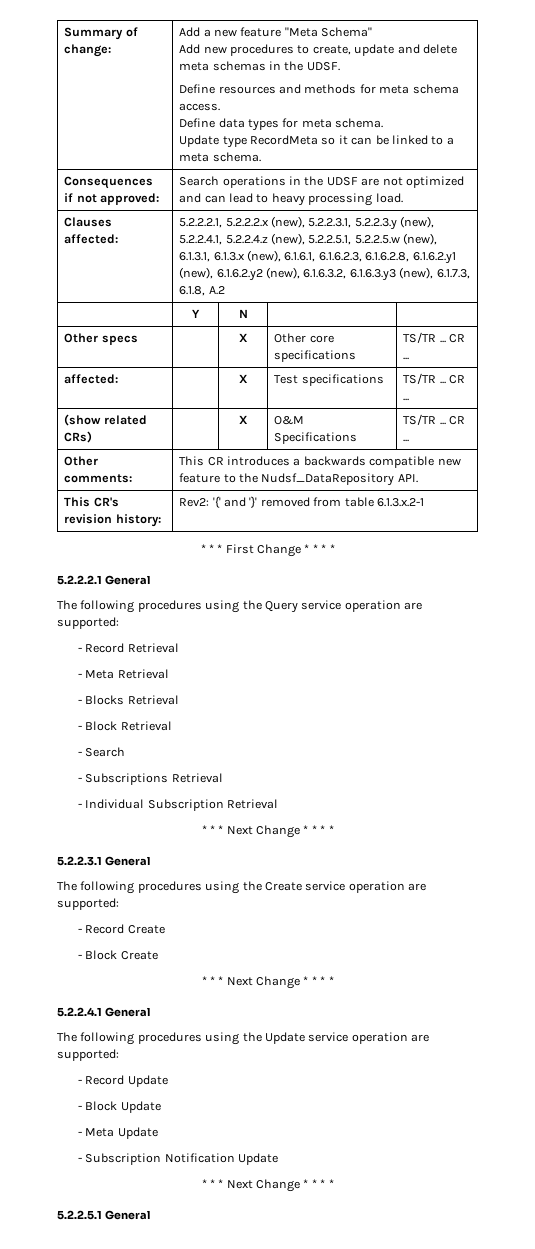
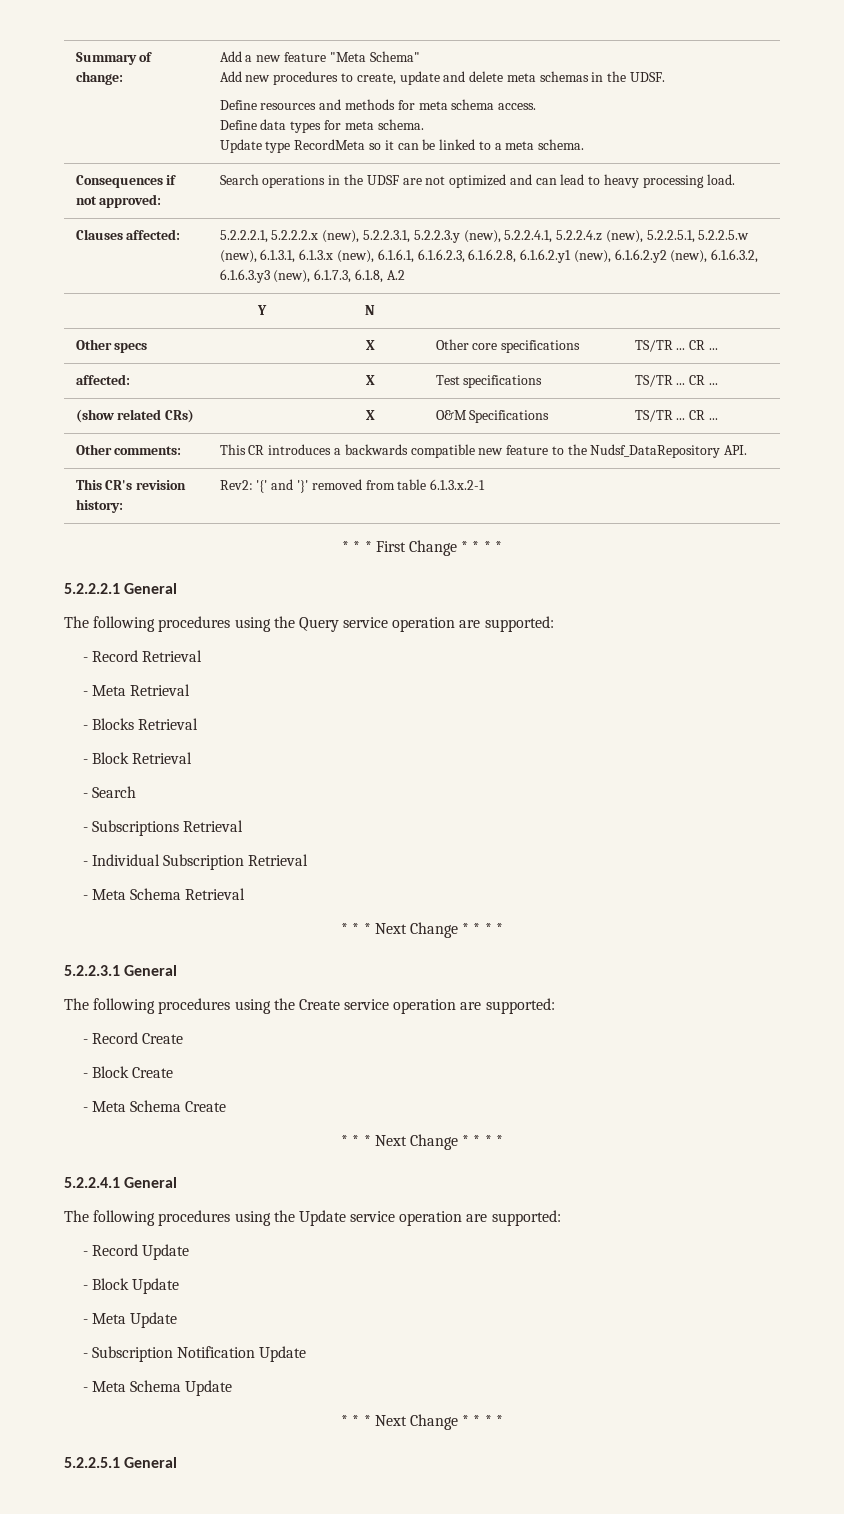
+ - Meta Schema Retrieval
+ - Meta Schema Create
+ - Meta Schema Update

